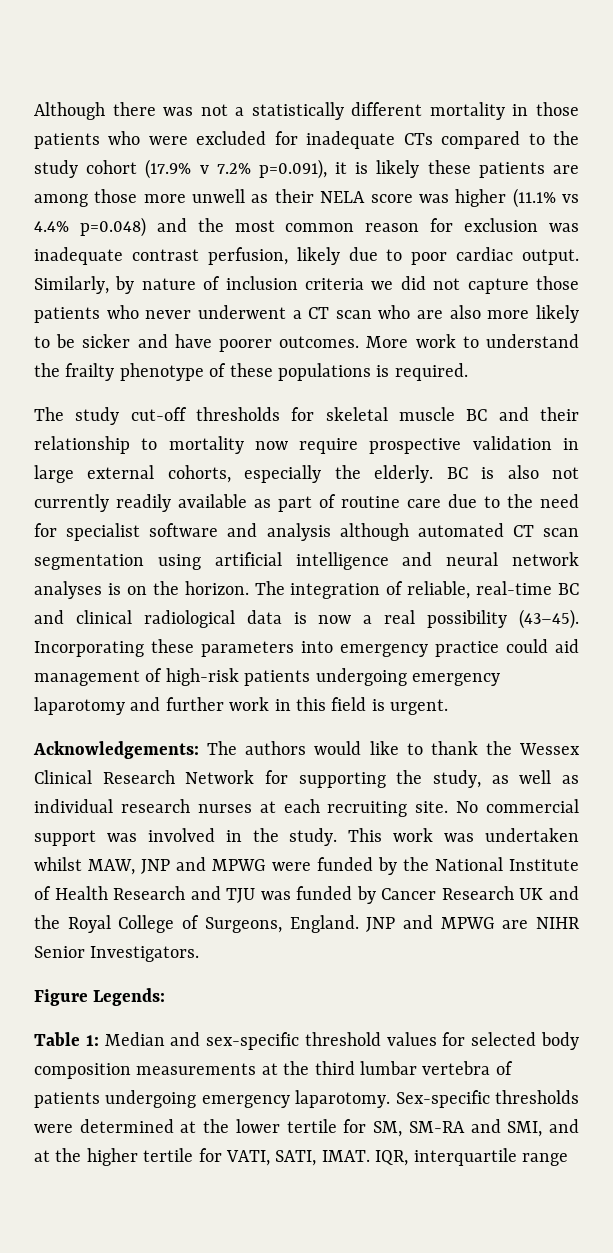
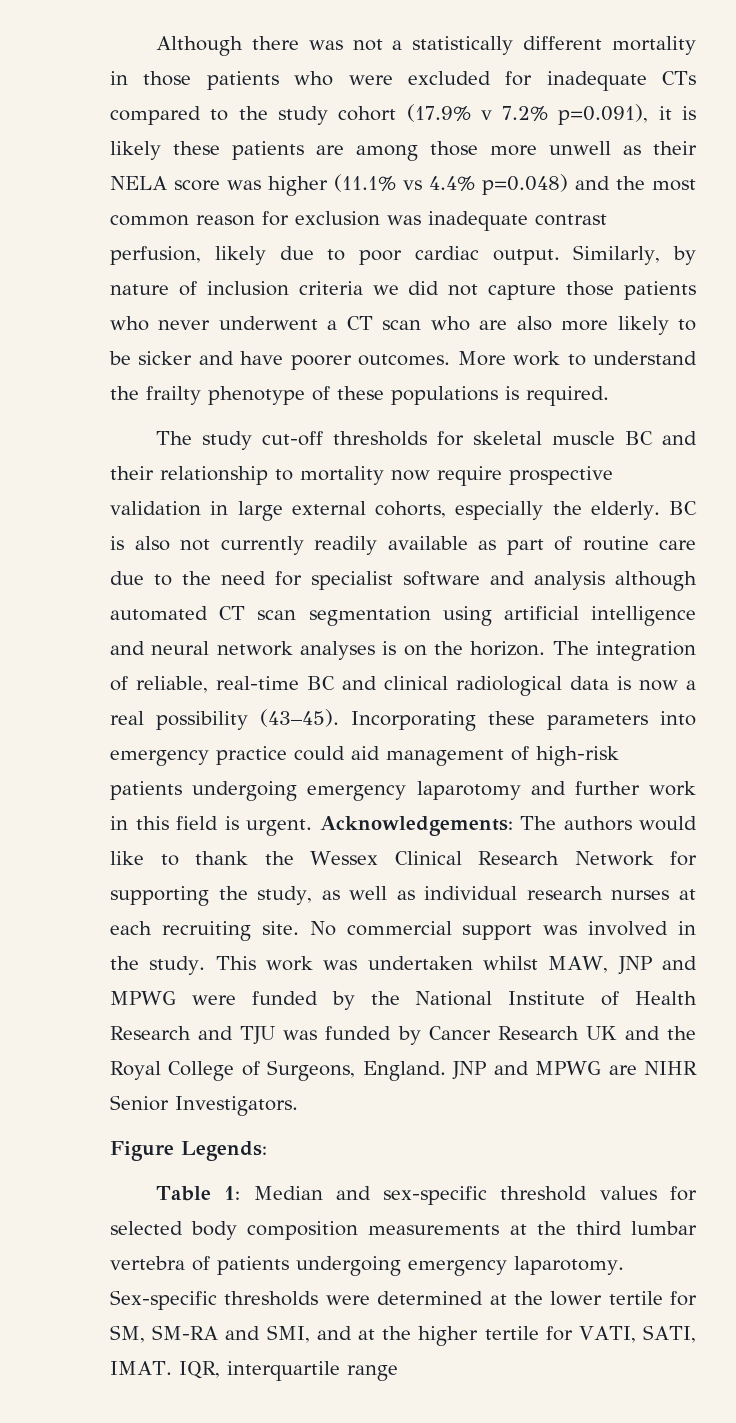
- Incorporating these parameters into emergency practice could aid management of high-risk patients undergoing emergency laparotomy and further work in this field is urgent.
- Acknowledgements: The authors would like to thank the Wessex Clinical Research Network for supporting the study, as well as individual research nurses at each recruiting site.
+ Incorporating these parameters into emergency practice could aid management of high-risk patients undergoing emergency laparotomy and further work in this field is urgent. Acknowledgements: The authors would like to thank the Wessex Clinical Research Network for supporting the study, as well as individual research nurses at each recruiting site.

